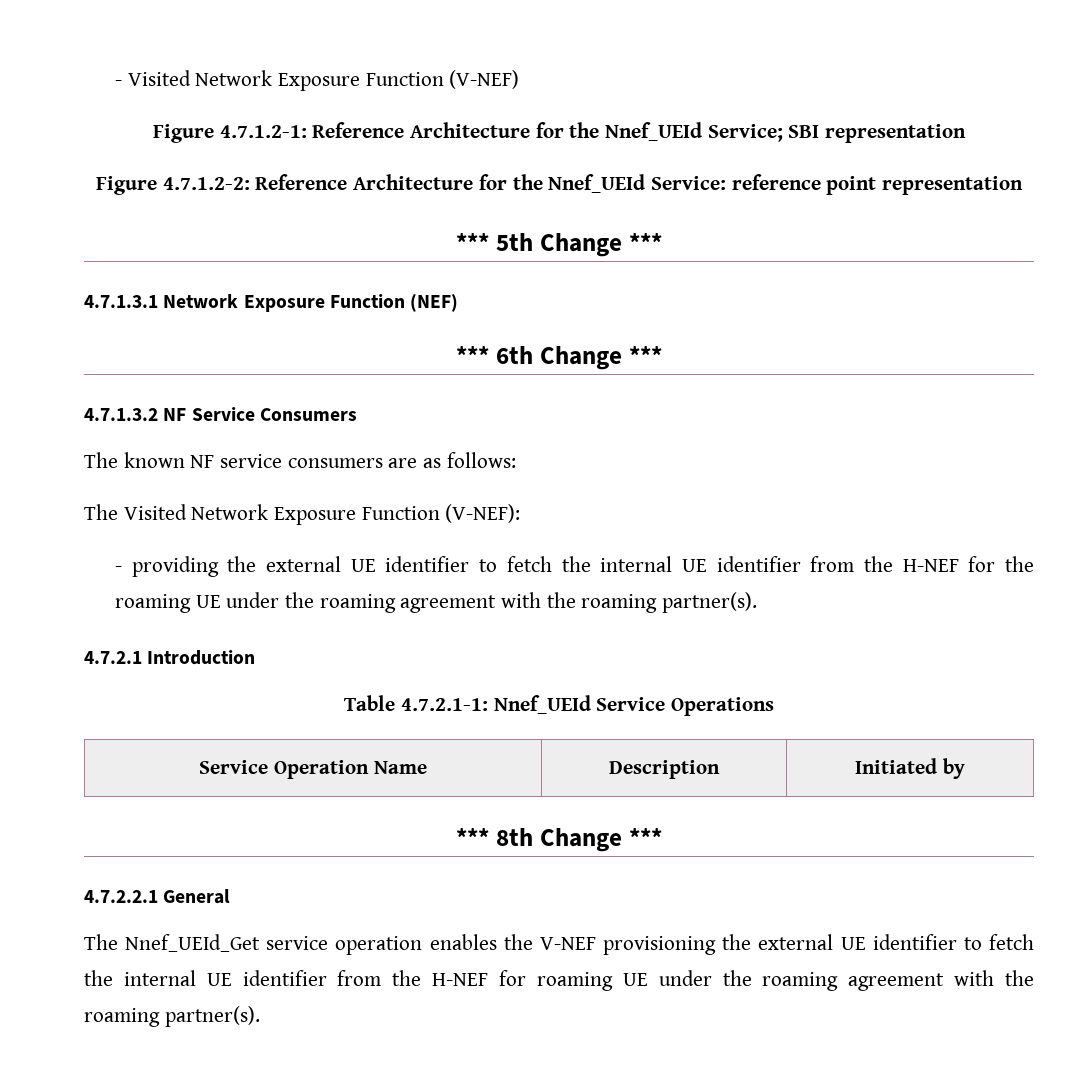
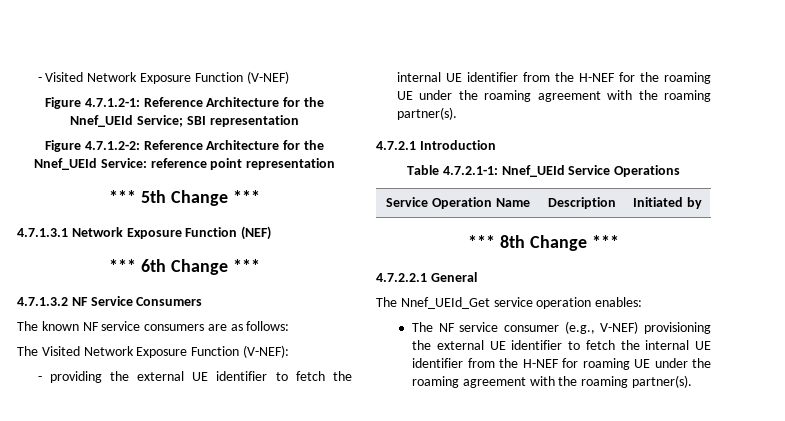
- The Nnef_UEId_Get service operation enables the V-NEF provisioning the external UE identifier to fetch the internal UE identifier from the H-NEF for roaming UE under the roaming agreement with the roaming partner(s).
+ The Nnef_UEId_Get service operation enables:
+ The NF service consumer (e.g., V-NEF) provisioning the external UE identifier to fetch the internal UE identifier from the H-NEF for roaming UE under the roaming agreement with the roaming partner(s).

